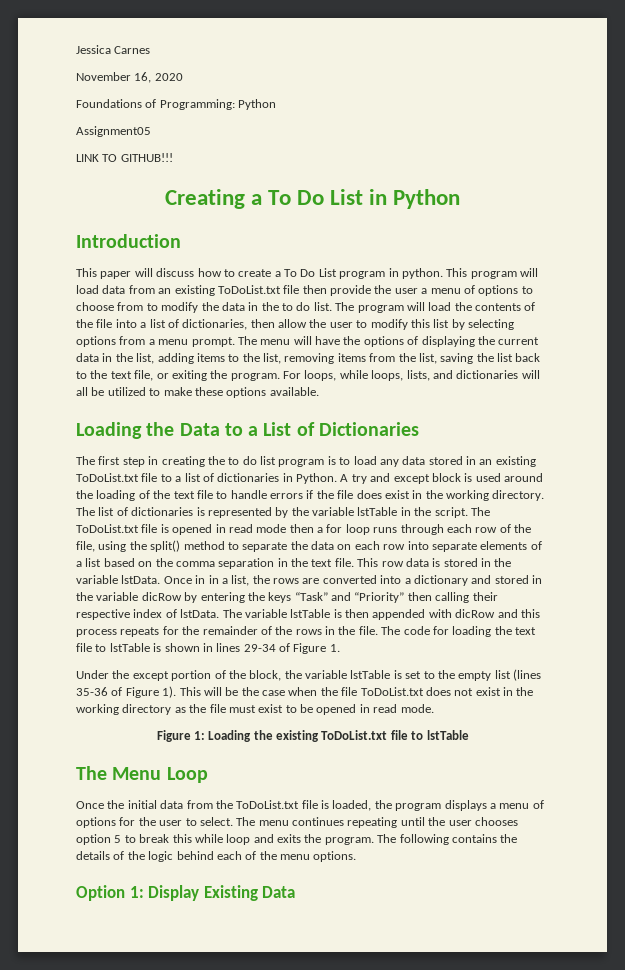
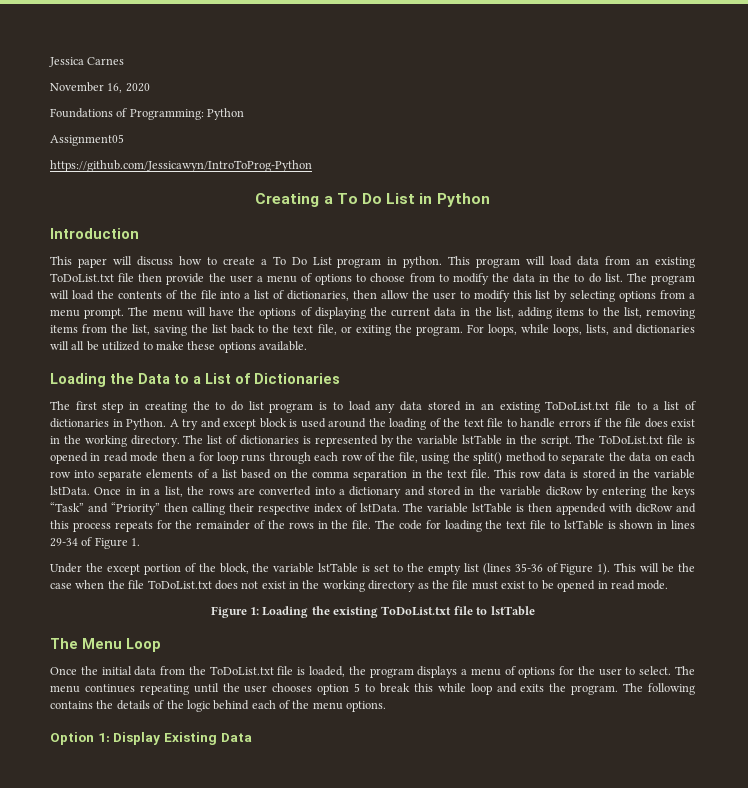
- LINK TO GITHUB!!!
+ https://github.com/Jessicawyn/IntroToProg-Python

